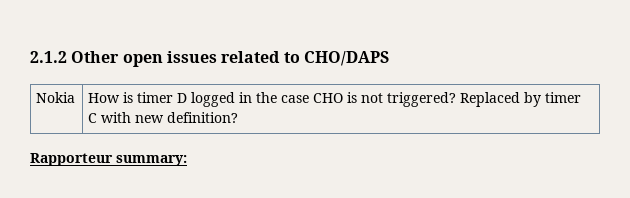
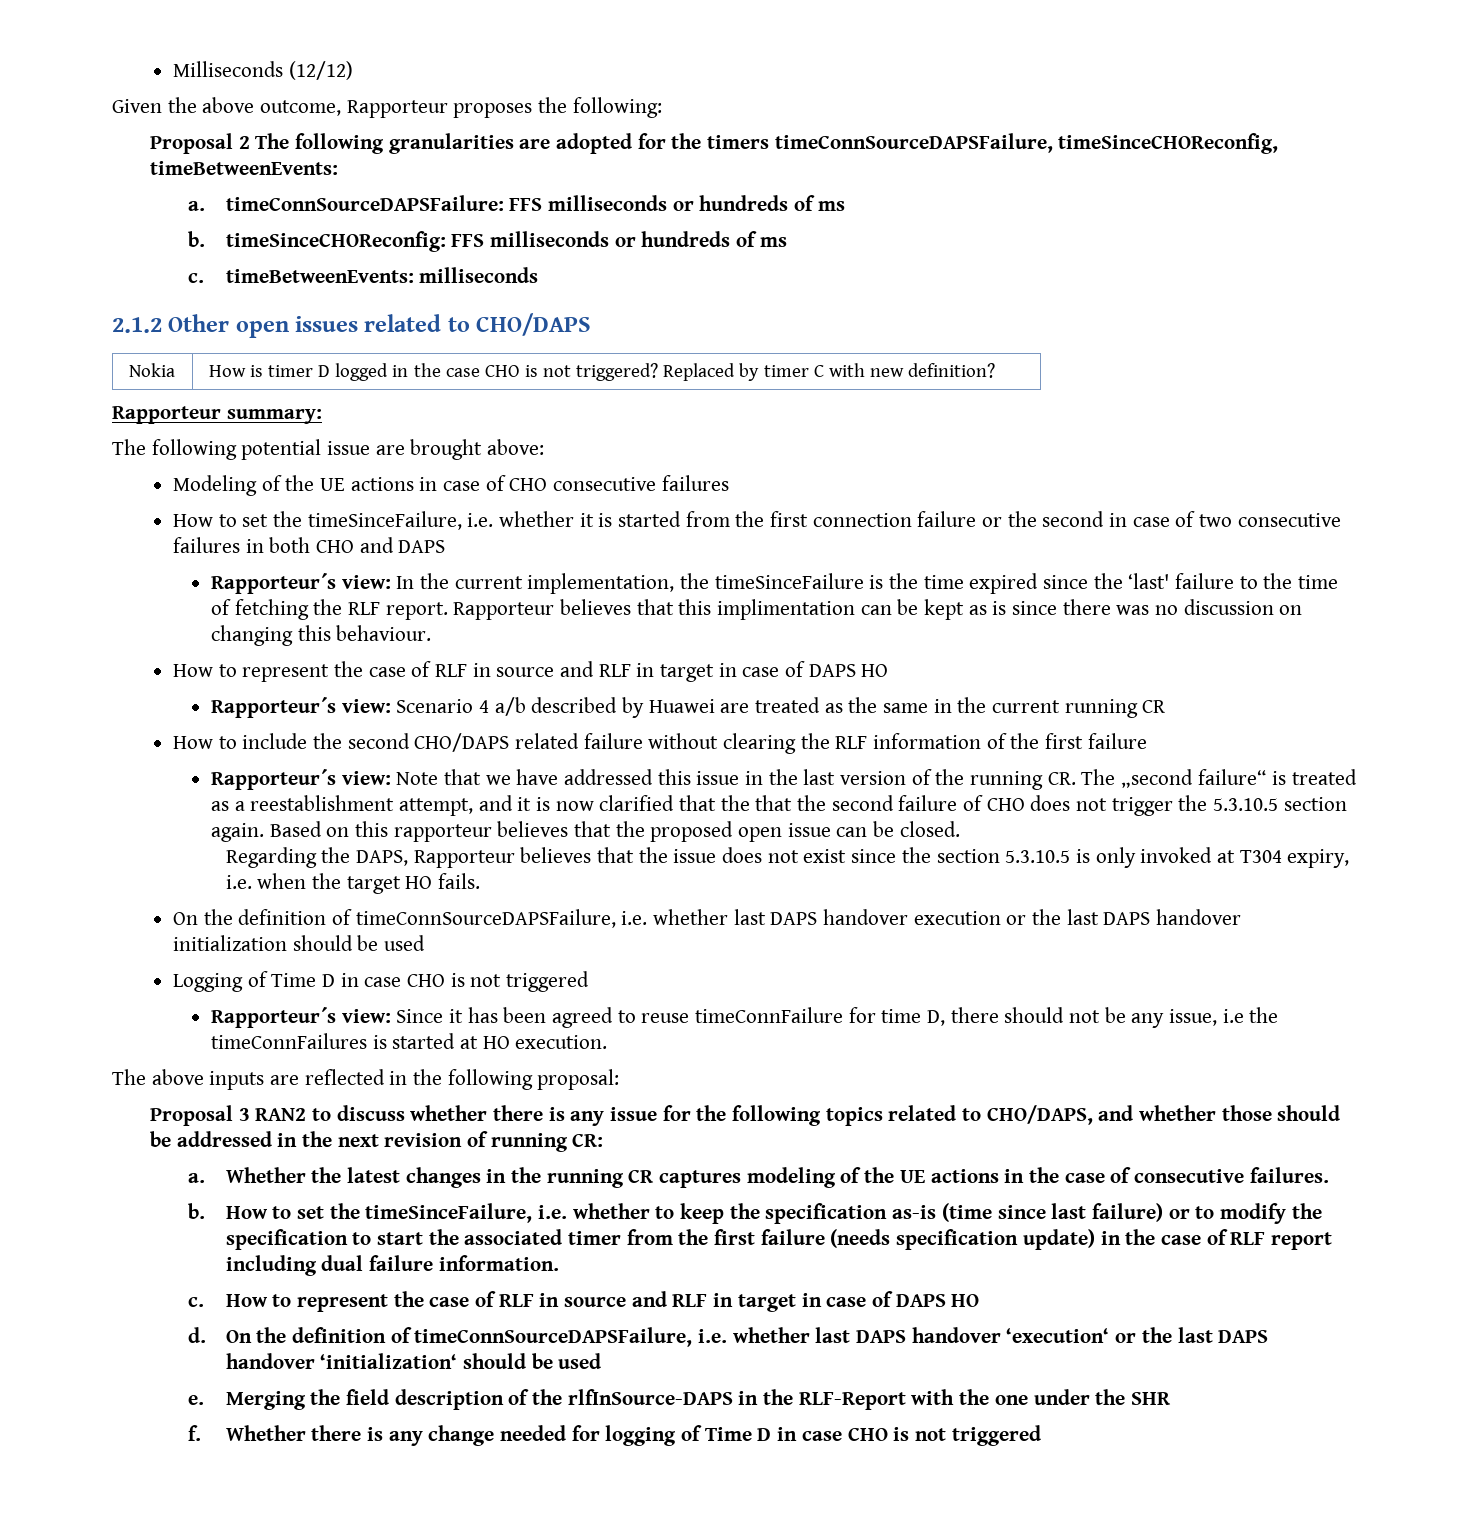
+ Milliseconds (12/12)
+ Given the above outcome, Rapporteur proposes the following:
+ Proposal 2 The following granularities are adopted for the timers timeConnSourceDAPSFailure, timeSinceCHOReconfig, timeBetweenEvents:
+ a. timeConnSourceDAPSFailure: FFS milliseconds or hundreds of ms
+ b. timeSinceCHOReconfig: FFS milliseconds or hundreds of ms
+ c. timeBetweenEvents: milliseconds
+ The following potential issue are brought above:
+ Modeling of the UE actions in case of CHO consecutive failures
+ How to set the timeSinceFailure, i.e. whether it is started from the first connection failure or the second in case of two consecutive failures in both CHO and DAPS
+ Rapporteur´s view: In the current implementation, the timeSinceFailure is the time expired since the ‘last' failure to the time of fetching the RLF report. Rapporteur believes that this implimentation can be kept as is since there was no discussion on changing this behaviour.
+ How to represent the case of RLF in source and RLF in target in case of DAPS HO
+ Rapporteur´s view: Scenario 4 a/b described by Huawei are treated as the same in the current running CR
+ How to include the second CHO/DAPS related failure without clearing the RLF information of the first failure
+ Rapporteur´s view: Note that we have addressed this issue in the last version of the running CR. The „second failure“ is treated as a reestablishment attempt, and it is now clarified that the that the second failure of CHO does not trigger the 5.3.10.5 section again. Based on this rapporteur believes that the proposed open issue can be closed.
+ Regarding the DAPS, Rapporteur believes that the issue does not exist since the section 5.3.10.5 is only invoked at T304 expiry, i.e. when the target HO fails.
+ On the definition of timeConnSourceDAPSFailure, i.e. whether last DAPS handover execution or the last DAPS handover initialization should be used
+ Logging of Time D in case CHO is not triggered
+ Rapporteur´s view: Since it has been agreed to reuse timeConnFailure for time D, there should not be any issue, i.e the timeConnFailures is started at HO execution.
+ The above inputs are reflected in the following proposal:
+ Proposal 3 RAN2 to discuss whether there is any issue for the following topics related to CHO/DAPS, and whether those should be addressed in the next revision of running CR:
+ a. Whether the latest changes in the running CR captures modeling of the UE actions in the case of consecutive failures.
+ b. How to set the timeSinceFailure, i.e. whether to keep the specification as-is (time since last failure) or to modify the specification to start the associated timer from the first failure (needs specification update) in the case of RLF report including dual failure information.
+ c. How to represent the case of RLF in source and RLF in target in case of DAPS HO
+ d. On the definition of timeConnSourceDAPSFailure, i.e. whether last DAPS handover ‘execution‘ or the last DAPS handover ‘initialization‘ should be used
+ e. Merging the field description of the rlfInSource-DAPS in the RLF-Report with the one under the SHR
+ f. Whether there is any change needed for logging of Time D in case CHO is not triggered

